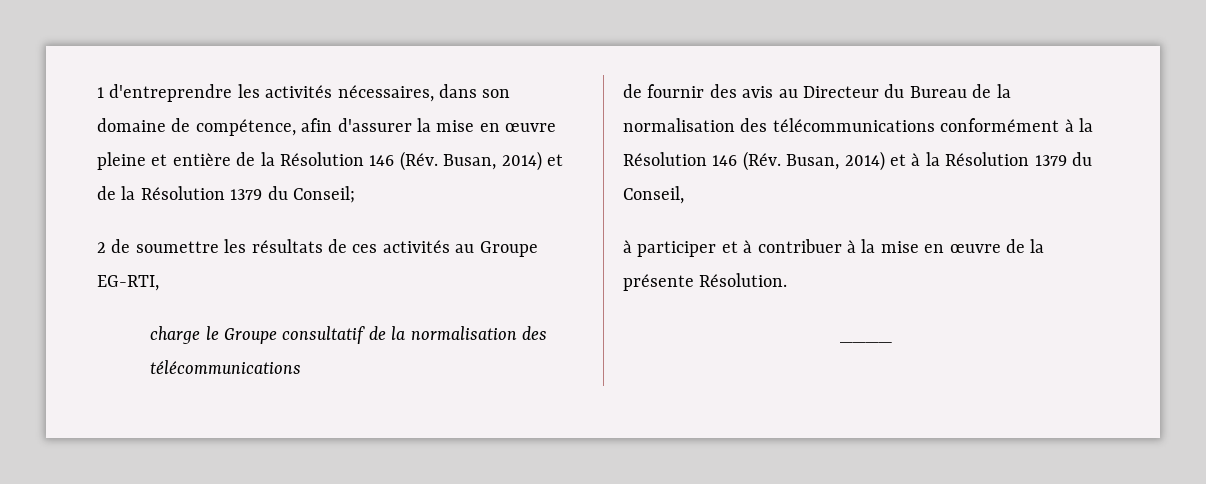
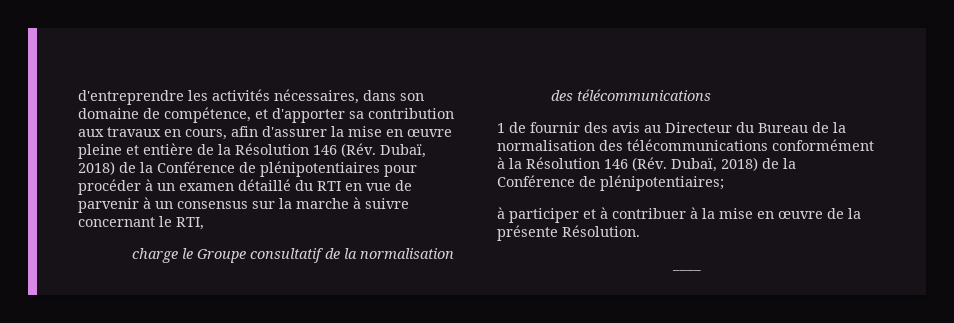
- 1 d'entreprendre les activités nécessaires, dans son domaine de compétence, afin d'assurer la mise en œuvre pleine et entière de la Résolution 146 (Rév. Busan, 2014) et de la Résolution 1379 du Conseil;
- 2 de soumettre les résultats de ces activités au Groupe EG-RTI,
+ d'entreprendre les activités nécessaires, dans son domaine de compétence, et d'apporter sa contribution aux travaux en cours, afin d'assurer la mise en œuvre pleine et entière de la Résolution 146 (Rév. Dubaï, 2018) de la Conférence de plénipotentiaires pour procéder à un examen détaillé du RTI en vue de parvenir à un consensus sur la marche à suivre concernant le RTI,
- de fournir des avis au Directeur du Bureau de la normalisation des télécommunications conformément à la Résolution 146 (Rév. Busan, 2014) et à la Résolution 1379 du Conseil,
+ 1 de fournir des avis au Directeur du Bureau de la normalisation des télécommunications conformément à la Résolution 146 (Rév. Dubaï, 2018) de la Conférence de plénipotentiaires;

